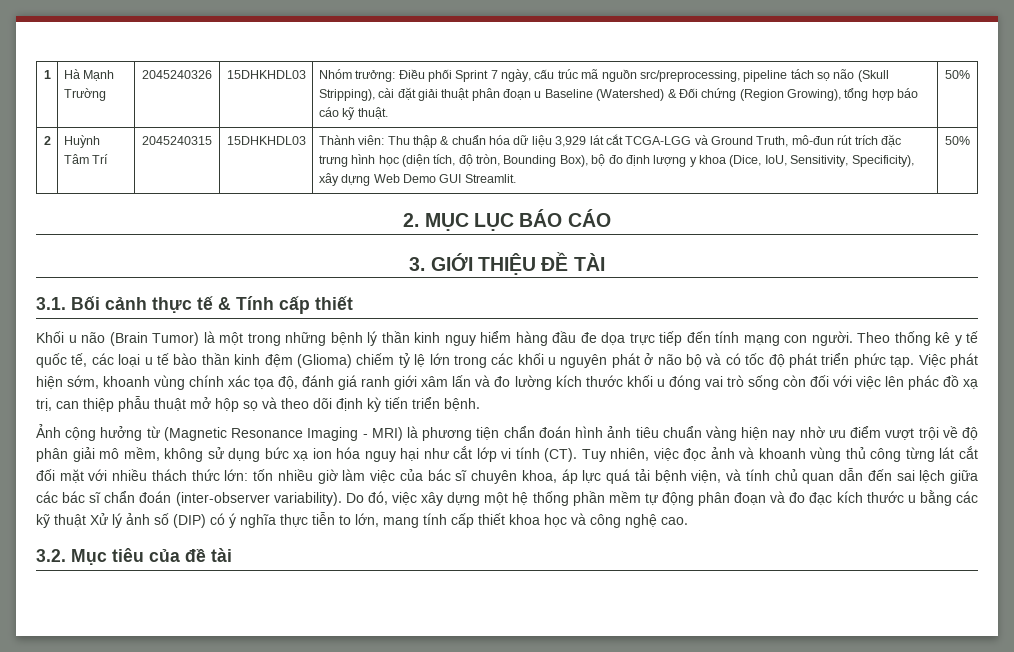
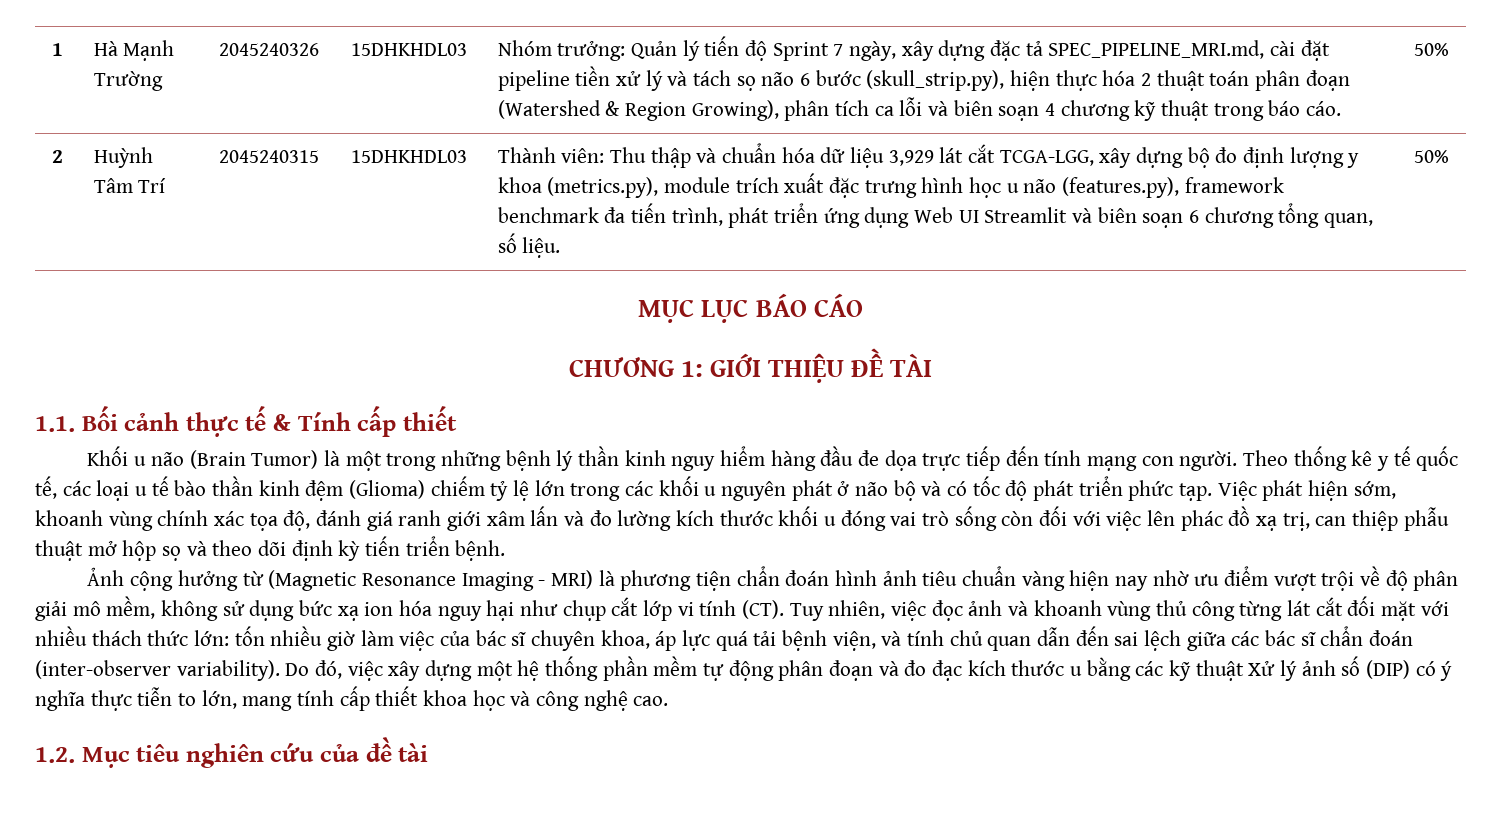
- Nhóm trưởng: Điều phối Sprint 7 ngày, cấu trúc mã nguồn src/preprocessing, pipeline tách sọ não (Skull Stripping), cài đặt giải thuật phân đoạn u Baseline (Watershed) & Đối chứng (Region Growing), tổng hợp báo cáo kỹ thuật.
+ Nhóm trưởng: Quản lý tiến độ Sprint 7 ngày, xây dựng đặc tả SPEC_PIPELINE_MRI.md, cài đặt pipeline tiền xử lý và tách sọ não 6 bước (skull_strip.py), hiện thực hóa 2 thuật toán phân đoạn (Watershed & Region Growing), phân tích ca lỗi và biên soạn 4 chương kỹ thuật trong báo cáo.
- Thành viên: Thu thập & chuẩn hóa dữ liệu 3,929 lát cắt TCGA-LGG và Ground Truth, mô-đun rút trích đặc trưng hình học (diện tích, độ tròn, Bounding Box), bộ đo định lượng y khoa (Dice, IoU, Sensitivity, Specificity), xây dựng Web Demo GUI Streamlit. | 50%
- 2. MỤC LỤC BÁO CÁO
+ Thành viên: Thu thập và chuẩn hóa dữ liệu 3,929 lát cắt TCGA-LGG, xây dựng bộ đo định lượng y khoa (metrics.py), module trích xuất đặc trưng hình học u não (features.py), framework benchmark đa tiến trình, phát triển ứng dụng Web UI Streamlit và biên soạn 6 chương tổng quan, số liệu. | 50%
+ MỤC LỤC BÁO CÁO
- 3. GIỚI THIỆU ĐỀ TÀI
+ CHƯƠNG 1: GIỚI THIỆU ĐỀ TÀI
- 3.1. Bối cảnh thực tế & Tính cấp thiết
+ 1.1. Bối cảnh thực tế & Tính cấp thiết
- Ảnh cộng hưởng từ (Magnetic Resonance Imaging - MRI) là phương tiện chẩn đoán hình ảnh tiêu chuẩn vàng hiện nay nhờ ưu điểm vượt trội về độ phân giải mô mềm, không sử dụng bức xạ ion hóa nguy hại như cắt lớp vi tính (CT). Tuy nhiên, việc đọc ảnh và khoanh vùng thủ công từng lát cắt đối mặt với nhiều thách thức lớn:
+ Ảnh cộng hưởng từ (Magnetic Resonance Imaging - MRI) là phương tiện chẩn đoán hình ảnh tiêu chuẩn vàng hiện nay nhờ ưu điểm vượt trội về độ phân giải mô mềm, không sử dụng bức xạ ion hóa nguy hại như chụp cắt lớp vi tính (CT). Tuy nhiên, việc đọc ảnh và khoanh vùng thủ công từng lát cắt đối mặt với nhiều thách thức lớn:
- 3.2. Mục tiêu của đề tài
+ 1.2. Mục tiêu nghiên cứu của đề tài

